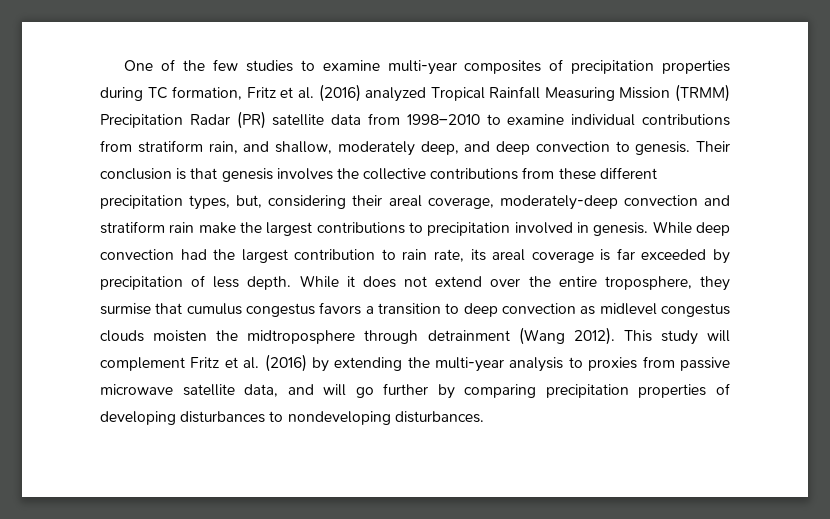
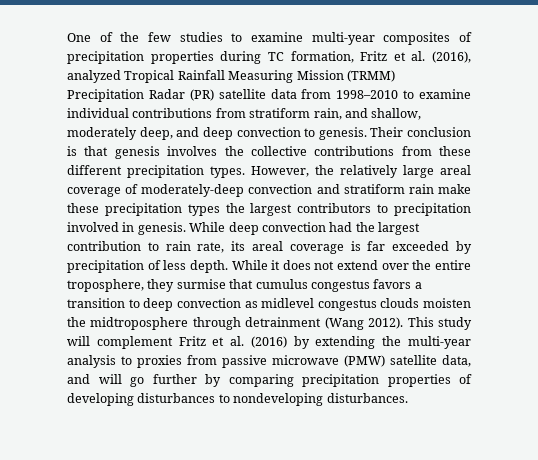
- One of the few studies to examine multi-year composites of precipitation properties during TC formation, Fritz et al. (2016) analyzed Tropical Rainfall Measuring Mission (TRMM) Precipitation Radar (PR) satellite data from 1998–2010 to examine individual contributions from stratiform rain, and shallow, moderately deep, and deep convection to genesis.
+ One of the few studies to examine multi-year composites of precipitation properties during TC formation, Fritz et al. (2016), analyzed Tropical Rainfall Measuring Mission (TRMM) Precipitation Radar (PR) satellite data from 1998–2010 to examine individual contributions from stratiform rain, and shallow, moderately deep, and deep convection to genesis.
- Their conclusion is that genesis involves the collective contributions from these different precipitation types, but, considering their areal coverage, moderately-deep convection and stratiform rain make the largest contributions to precipitation involved in genesis.
+ Their conclusion is that genesis involves the collective contributions from these different precipitation types. However, the relatively large areal coverage of moderately-deep convection and stratiform rain make these precipitation types the largest contributors to precipitation involved in genesis.
- This study will complement Fritz et al. (2016) by extending the multi-year analysis to proxies from passive microwave satellite data, and will go further by comparing precipitation properties of developing disturbances to nondeveloping disturbances.
+ This study will complement Fritz et al. (2016) by extending the multi-year analysis to proxies from passive microwave (PMW) satellite data, and will go further by comparing precipitation properties of developing disturbances to nondeveloping disturbances.

